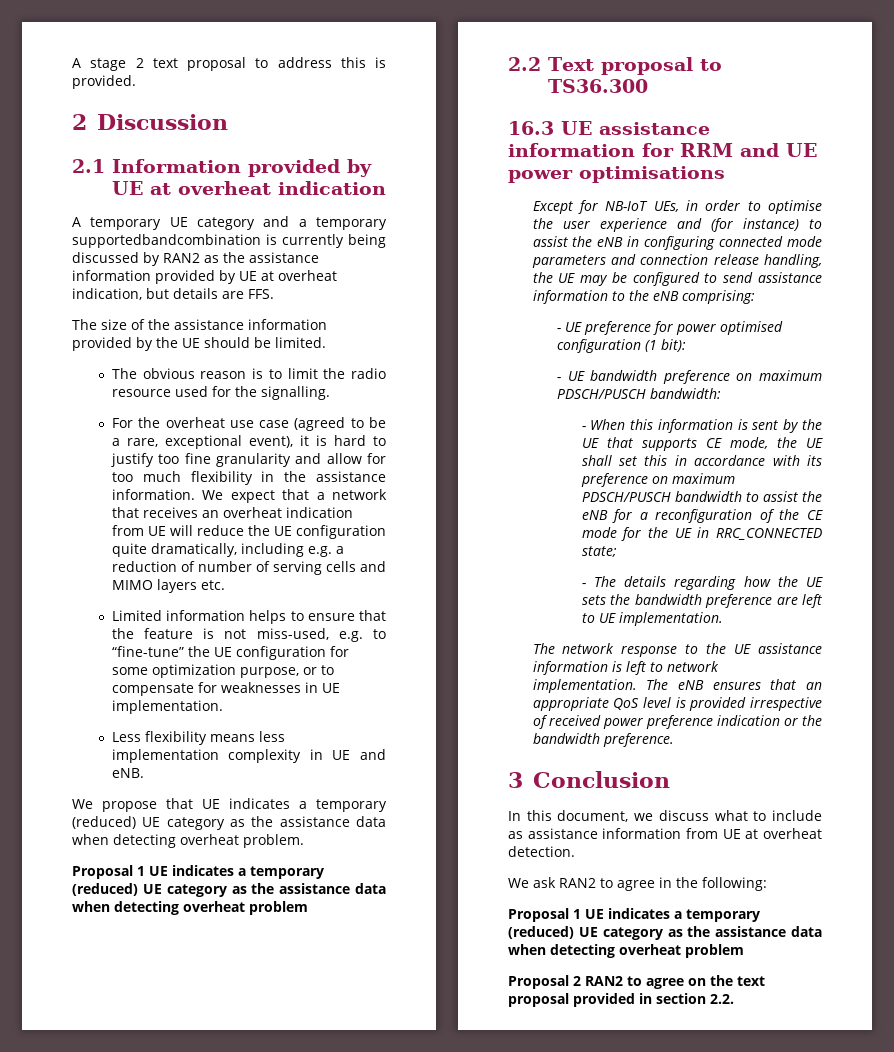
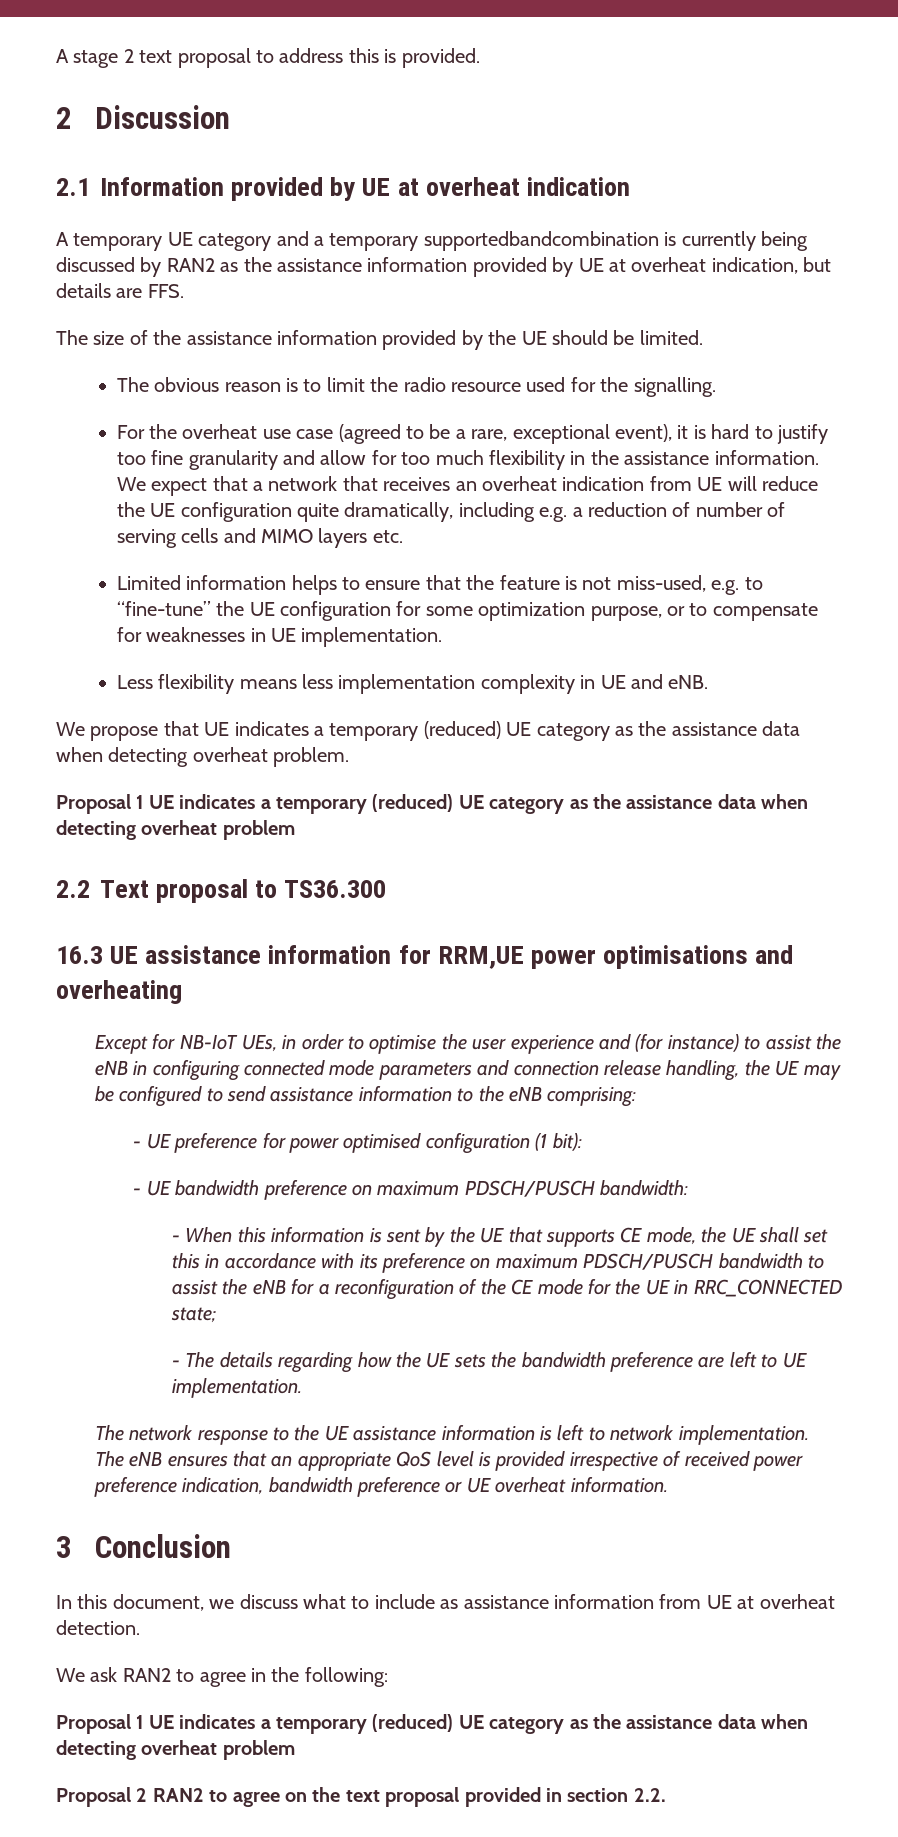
- 16.3 UE assistance information for RRM and UE power optimisations
+ 16.3 UE assistance information for RRM,UE power optimisations and overheating
- The eNB ensures that an appropriate QoS level is provided irrespective of received power preference indication or the bandwidth preference.
+ The eNB ensures that an appropriate QoS level is provided irrespective of received power preference indication, bandwidth preference or UE overheat information.

